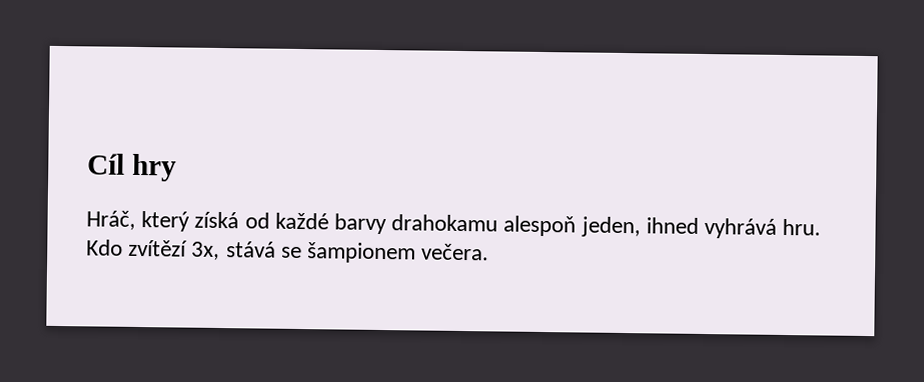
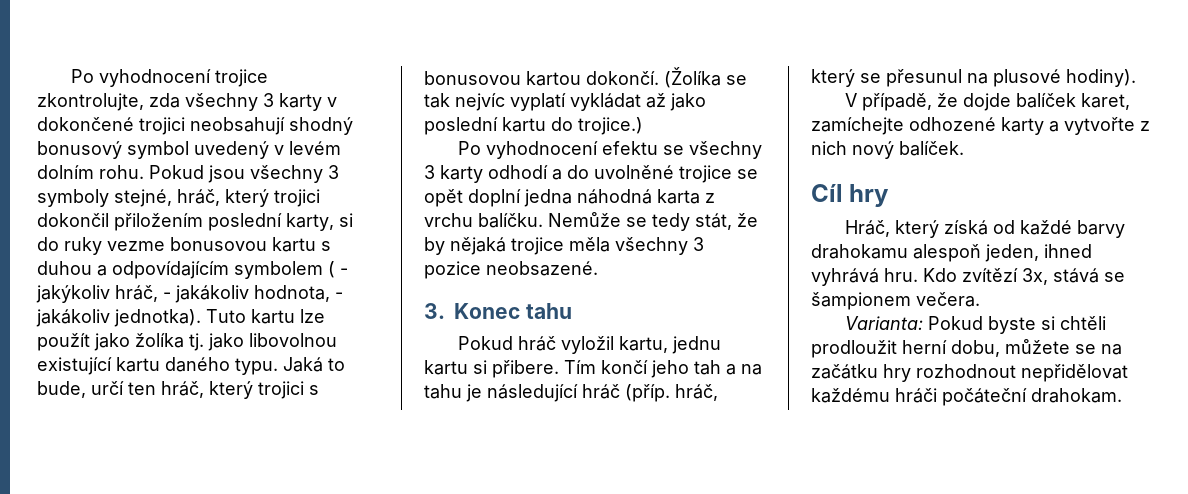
+ Po vyhodnocení trojice zkontrolujte, zda všechny 3 karty v dokončené trojici neobsahují shodný bonusový symbol uvedený v levém dolním rohu. Pokud jsou všechny 3 symboly stejné, hráč, který trojici dokončil přiložením poslední karty, si do ruky vezme bonusovou kartu s duhou a odpovídajícím symbolem ( - jakýkoliv hráč, - jakákoliv hodnota, - jakákoliv jednotka). Tuto kartu lze použít jako žolíka tj. jako libovolnou existující kartu daného typu. Jaká to bude, určí ten hráč, který trojici s bonusovou kartou dokončí. (Žolíka se tak nejvíc vyplatí vykládat až jako poslední kartu do trojice.)
+ Po vyhodnocení efektu se všechny 3 karty odhodí a do uvolněné trojice se opět doplní jedna náhodná karta z vrchu balíčku. Nemůže se tedy stát, že by nějaká trojice měla všechny 3 pozice neobsazené.
+ 3. Konec tahu
+ Pokud hráč vyložil kartu, jednu kartu si přibere. Tím končí jeho tah a na tahu je následující hráč (příp. hráč, který se přesunul na plusové hodiny).
+ V případě, že dojde balíček karet, zamíchejte odhozené karty a vytvořte z nich nový balíček.
+ Varianta: Pokud byste si chtěli prodloužit herní dobu, můžete se na začátku hry rozhodnout nepřidělovat každému hráči počáteční drahokam.

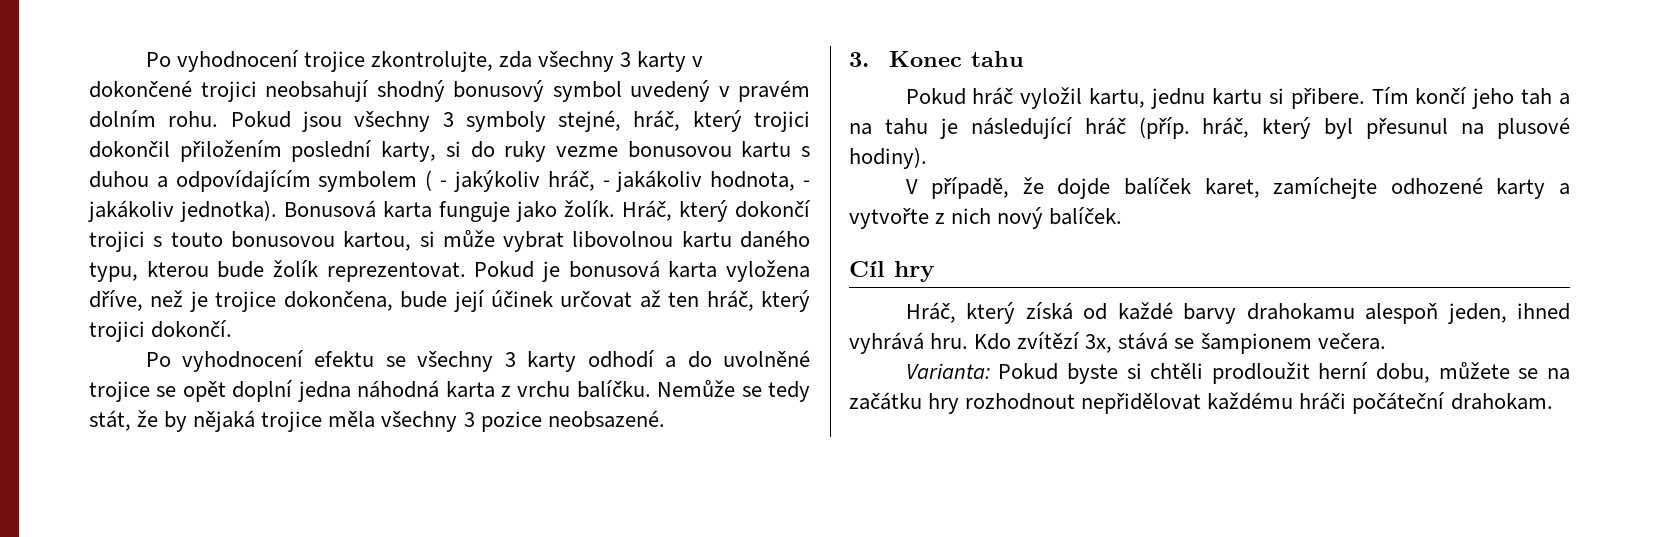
- Po vyhodnocení trojice zkontrolujte, zda všechny 3 karty v dokončené trojici neobsahují shodný bonusový symbol uvedený v levém dolním rohu.
+ Po vyhodnocení trojice zkontrolujte, zda všechny 3 karty v dokončené trojici neobsahují shodný bonusový symbol uvedený v pravém dolním rohu.
- Tuto kartu lze použít jako žolíka tj. jako libovolnou existující kartu daného typu. Jaká to bude, určí ten hráč, který trojici s bonusovou kartou dokončí. (Žolíka se tak nejvíc vyplatí vykládat až jako poslední kartu do trojice.)
+ Bonusová karta funguje jako žolík. Hráč, který dokončí trojici s touto bonusovou kartou, si může vybrat libovolnou kartu daného typu, kterou bude žolík reprezentovat. Pokud je bonusová karta vyložena dříve, než je trojice dokončena, bude její účinek určovat až ten hráč, který trojici dokončí.
- Tím končí jeho tah a na tahu je následující hráč (příp. hráč, který se přesunul na plusové hodiny).
+ Tím končí jeho tah a na tahu je následující hráč (příp. hráč, který byl přesunul na plusové hodiny).

